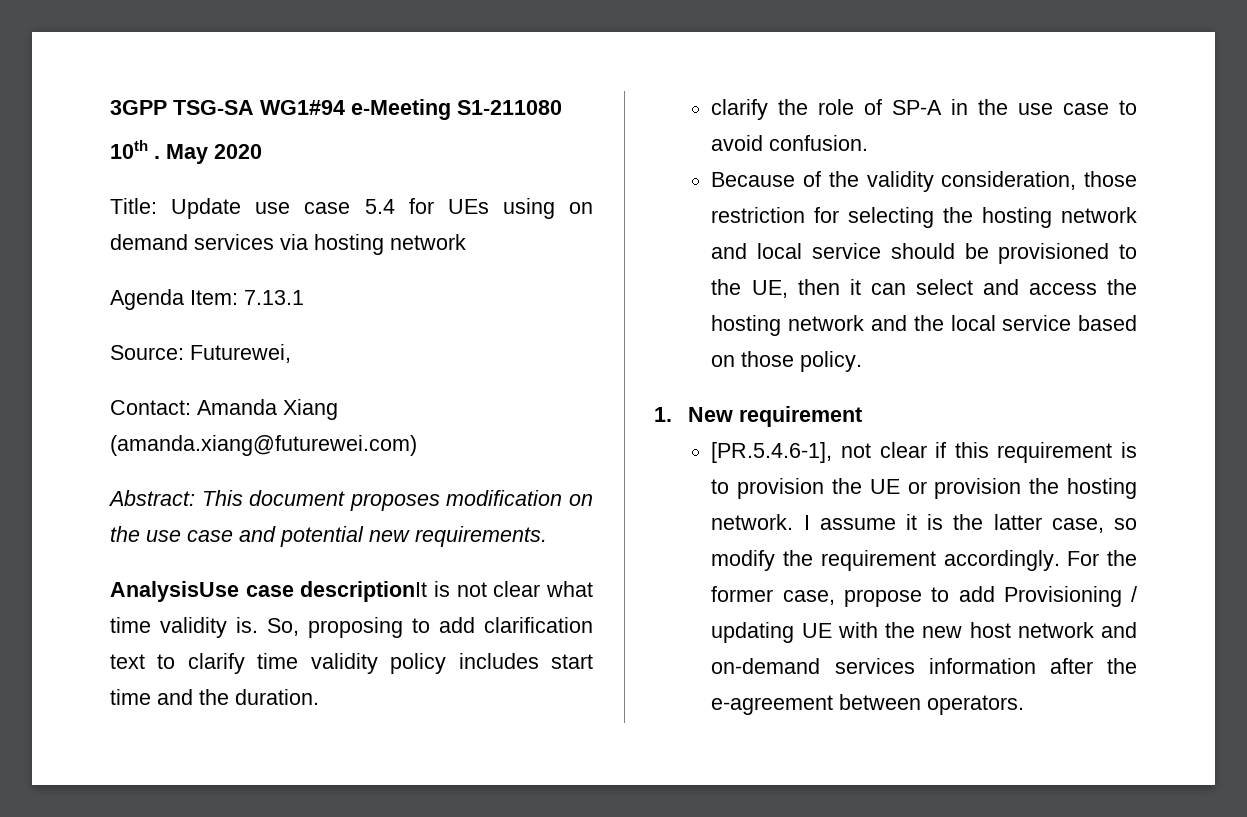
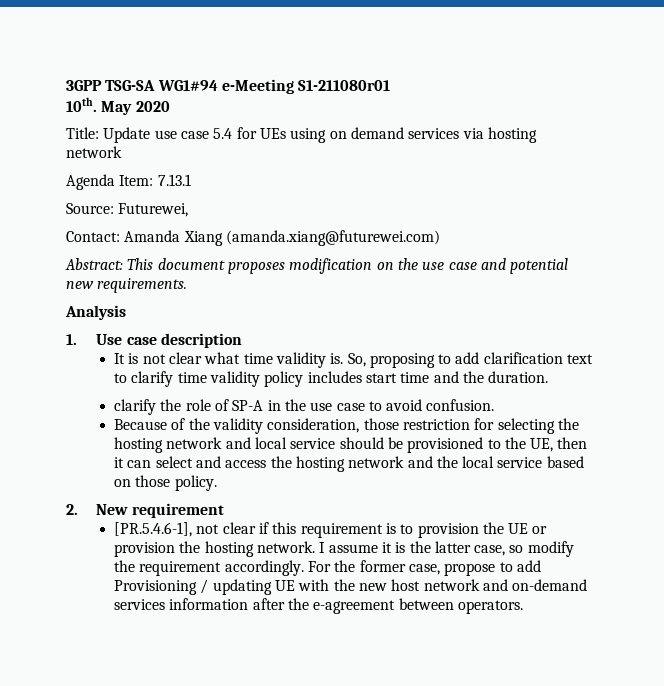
- 3GPP TSG-SA WG1#94 e-Meeting S1-211080
- 10th .
+ 3GPP TSG-SA WG1#94 e-Meeting S1-211080r01
+ 10th.
- AnalysisUse case descriptionIt is not clear what time validity is.
+ Analysis
+ 1. Use case description
+ It is not clear what time validity is.
- 1. New requirement
+ 2. New requirement

